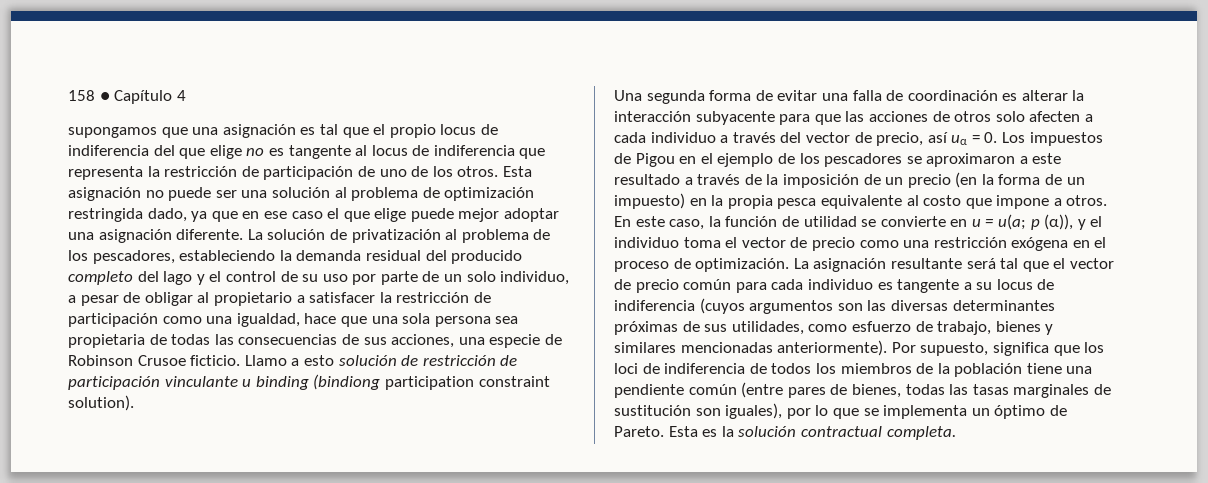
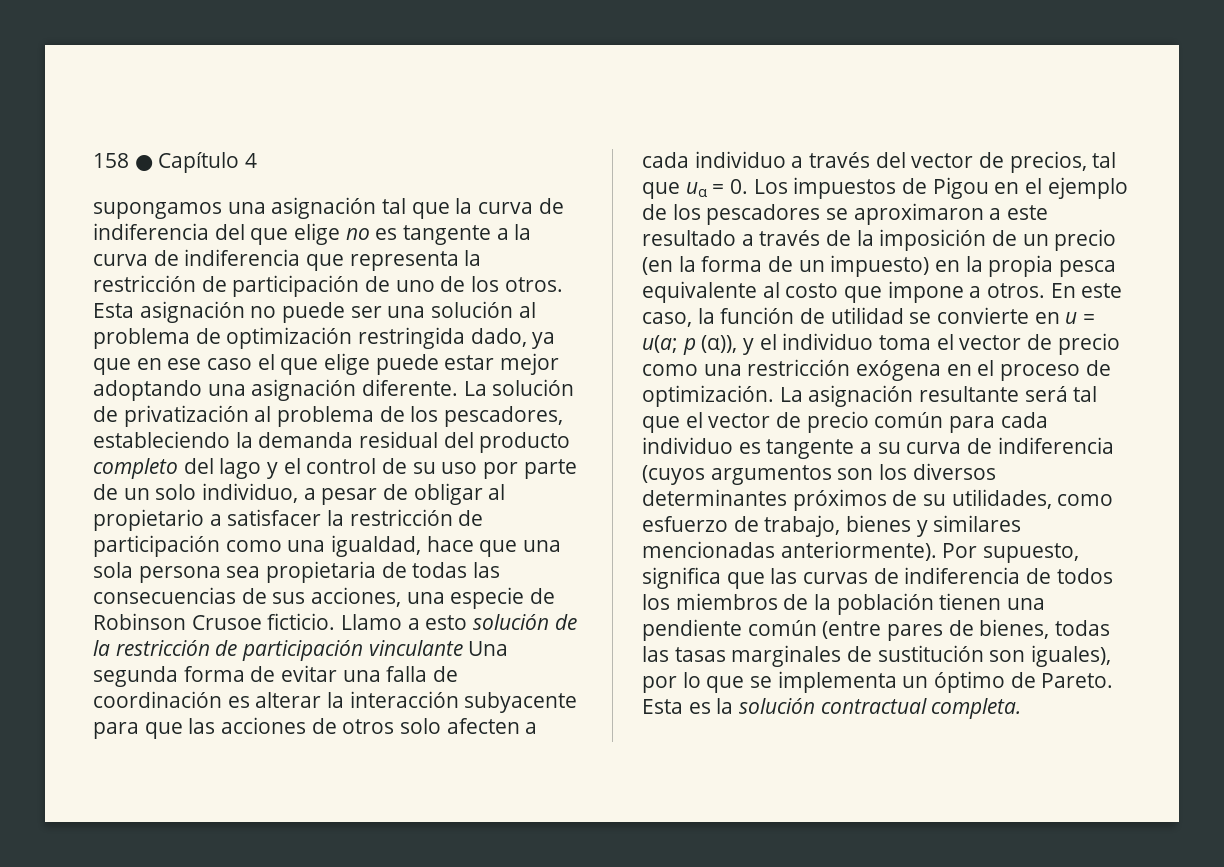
- supongamos que una asignación es tal que el propio locus de indiferencia del que elige no es tangente al locus de indiferencia que representa la restricción de participación de uno de los otros.
+ supongamos una asignación tal que la curva de indiferencia del que elige no es tangente a la curva de indiferencia que representa la restricción de participación de uno de los otros.
- Esta asignación no puede ser una solución al problema de optimización restringida dado, ya que en ese caso el que elige puede mejor adoptar una asignación diferente.
+ Esta asignación no puede ser una solución al problema de optimización restringida dado, ya que en ese caso el que elige puede estar mejor adoptando una asignación diferente.
- La solución de privatización al problema de los pescadores, estableciendo la demanda residual del producido completo del lago y el control de su uso por parte de un solo individuo, a pesar de obligar al propietario a satisfacer la restricción de participación como una igualdad, hace que una sola persona sea propietaria de todas las consecuencias de sus acciones, una especie de Robinson Crusoe ficticio.
+ La solución de privatización al problema de los pescadores, estableciendo la demanda residual del producto completo del lago y el control de su uso por parte de un solo individuo, a pesar de obligar al propietario a satisfacer la restricción de participación como una igualdad, hace que una sola persona sea propietaria de todas las consecuencias de sus acciones, una especie de Robinson Crusoe ficticio.
- Llamo a esto solución de restricción de participación vinculante u binding (bindiong participation constraint solution).
- Una segunda forma de evitar una falla de coordinación es alterar la interacción subyacente para que las acciones de otros solo afecten a cada individuo a través del vector de precio, así uα = 0. Los impuestos de Pigou en el ejemplo de los pescadores se aproximaron a este resultado a través de la imposición de un precio (en la forma de un impuesto) en la propia pesca equivalente al costo que impone a otros.
+ Llamo a esto solución de la restricción de participación vinculante Una segunda forma de evitar una falla de coordinación es alterar la interacción subyacente para que las acciones de otros solo afecten a cada individuo a través del vector de precios, tal que uα = 0. Los impuestos de Pigou en el ejemplo de los pescadores se aproximaron a este resultado a través de la imposición de un precio (en la forma de un impuesto) en la propia pesca equivalente al costo que impone a otros.
- La asignación resultante será tal que el vector de precio común para cada individuo es tangente a su locus de indiferencia (cuyos argumentos son las diversas determinantes próximas de sus utilidades, como esfuerzo de trabajo, bienes y similares mencionadas anteriormente).
+ La asignación resultante será tal que el vector de precio común para cada individuo es tangente a su curva de indiferencia (cuyos argumentos son los diversos determinantes próximos de su utilidades, como esfuerzo de trabajo, bienes y similares mencionadas anteriormente).
- Por supuesto, significa que los loci de indiferencia de todos los miembros de la población tiene una pendiente común (entre pares de bienes, todas las tasas marginales de sustitución son iguales), por lo que se implementa un óptimo de Pareto.
+ Por supuesto, significa que las curvas de indiferencia de todos los miembros de la población tienen una pendiente común (entre pares de bienes, todas las tasas marginales de sustitución son iguales), por lo que se implementa un óptimo de Pareto.

